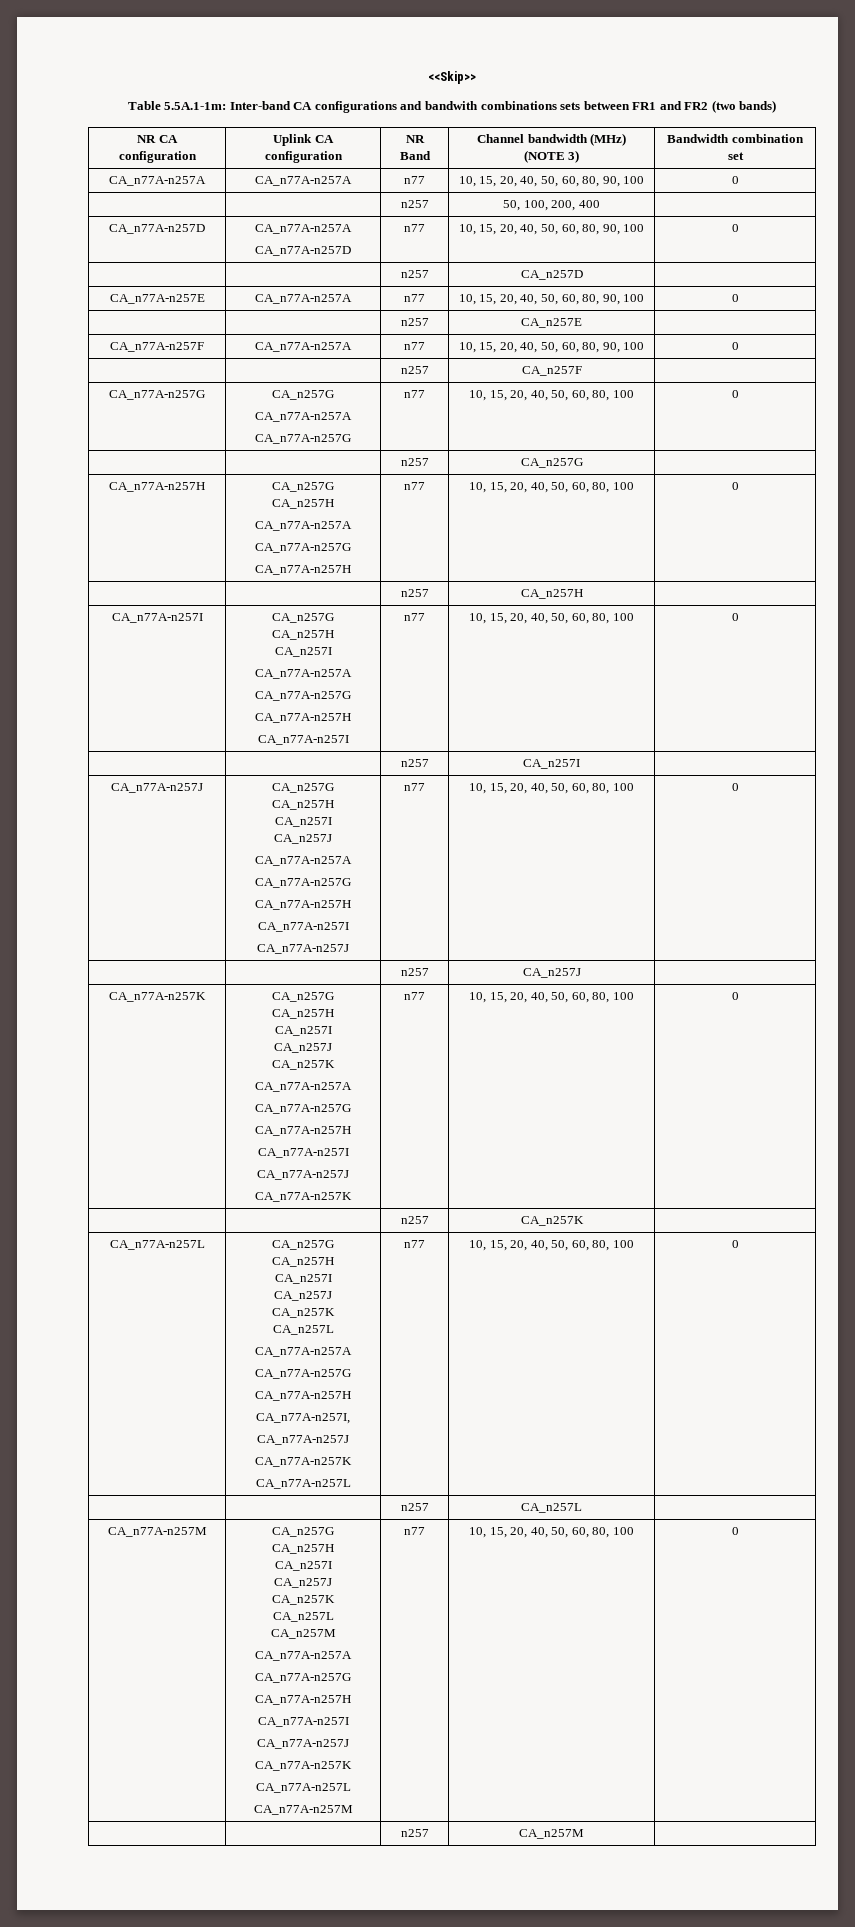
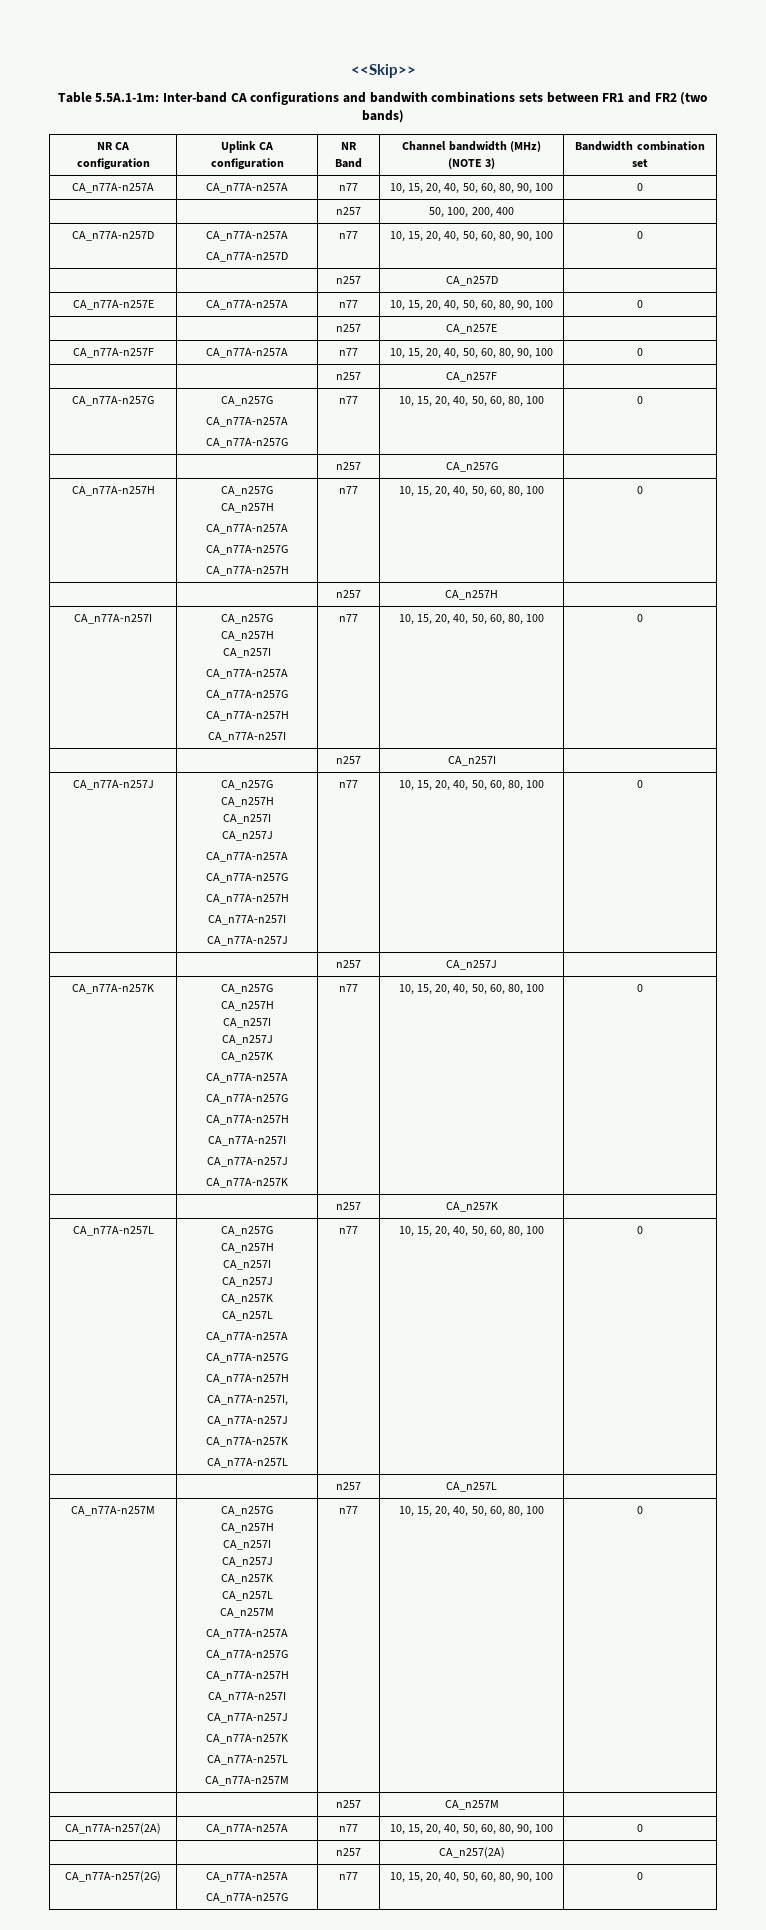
+ CA_n77A-n257(2A) | CA_n77A-n257A | n77 | 10, 15, 20, 40, 50, 60, 80, 90, 100 | 0
+ | | n257 | CA_n257(2A) |
+ CA_n77A-n257(2G) | CA_n77A-n257A
+ CA_n77A-n257G | n77 | 10, 15, 20, 40, 50, 60, 80, 90, 100 | 0

